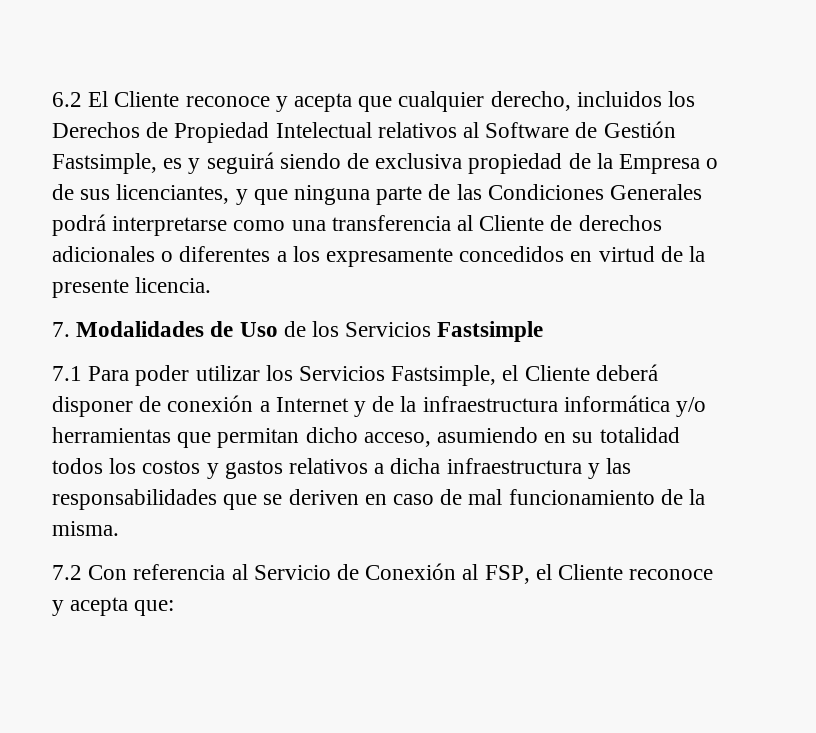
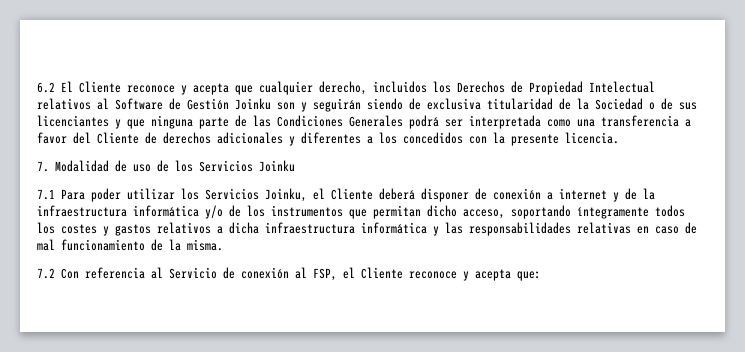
- 6.2 El Cliente reconoce y acepta que cualquier derecho, incluidos los Derechos de Propiedad Intelectual relativos al Software de Gestión Fastsimple, es y seguirá siendo de exclusiva propiedad de la Empresa o de sus licenciantes, y que ninguna parte de las Condiciones Generales podrá interpretarse como una transferencia al Cliente de derechos adicionales o diferentes a los expresamente concedidos en virtud de la presente licencia.
+ 6.2 El Cliente reconoce y acepta que cualquier derecho, incluidos los Derechos de Propiedad Intelectual relativos al Software de Gestión Joinku son y seguirán siendo de exclusiva titularidad de la Sociedad o de sus licenciantes y que ninguna parte de las Condiciones Generales podrá ser interpretada como una transferencia a favor del Cliente de derechos adicionales y diferentes a los concedidos con la presente licencia.
- 7. Modalidades de Uso de los Servicios Fastsimple
+ 7. Modalidad de uso de los Servicios Joinku
- 7.1 Para poder utilizar los Servicios Fastsimple, el Cliente deberá disponer de conexión a Internet y de la infraestructura informática y/o herramientas que permitan dicho acceso, asumiendo en su totalidad todos los costos y gastos relativos a dicha infraestructura y las responsabilidades que se deriven en caso de mal funcionamiento de la misma.
+ 7.1 Para poder utilizar los Servicios Joinku, el Cliente deberá disponer de conexión a internet y de la infraestructura informática y/o de los instrumentos que permitan dicho acceso, soportando íntegramente todos los costes y gastos relativos a dicha infraestructura informática y las responsabilidades relativas en caso de mal funcionamiento de la misma.
- 7.2 Con referencia al Servicio de Conexión al FSP, el Cliente reconoce y acepta que:
+ 7.2 Con referencia al Servicio de conexión al FSP, el Cliente reconoce y acepta que:

